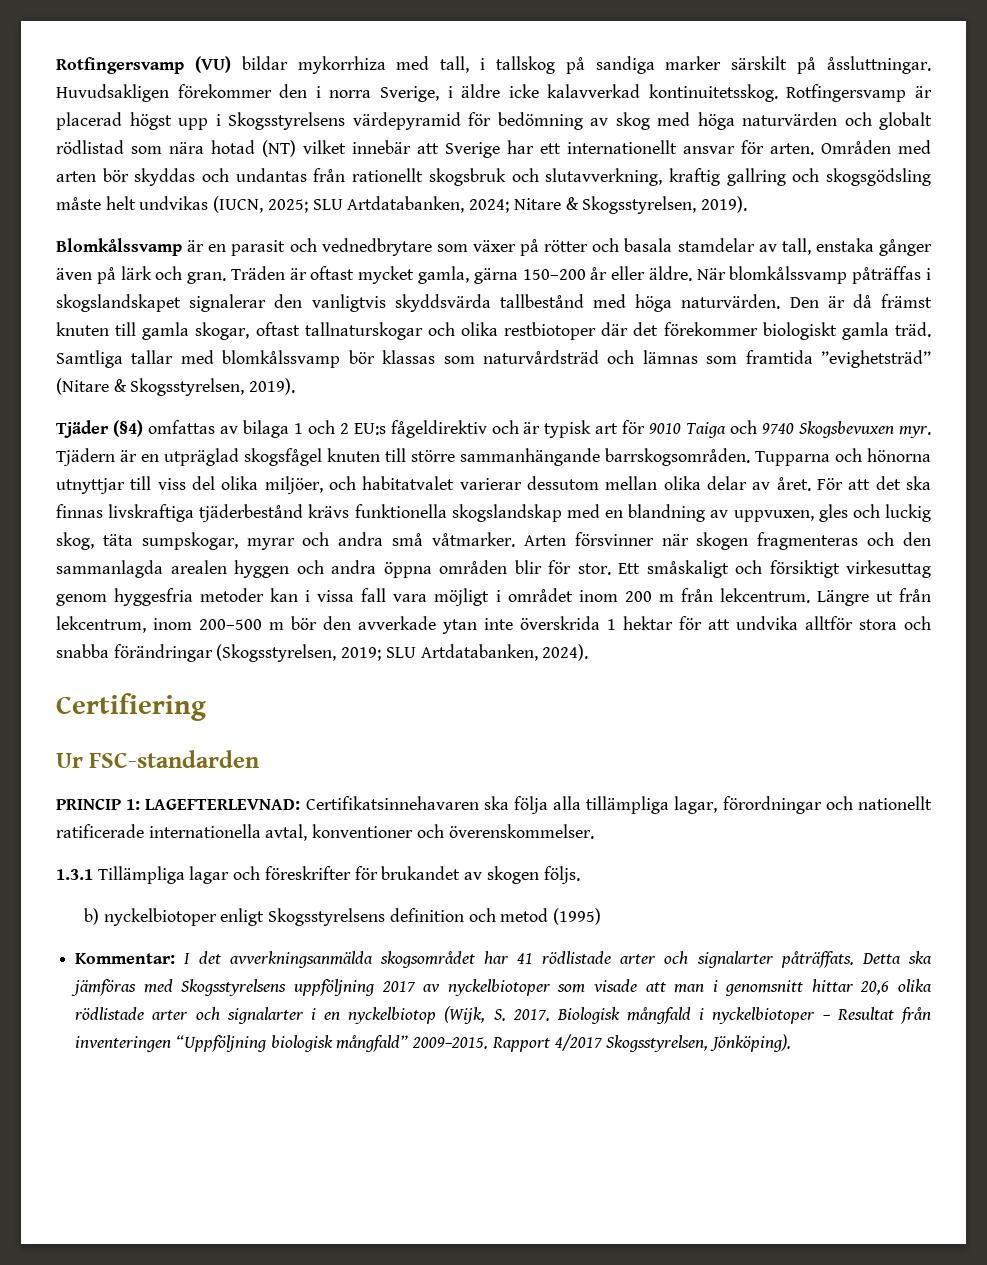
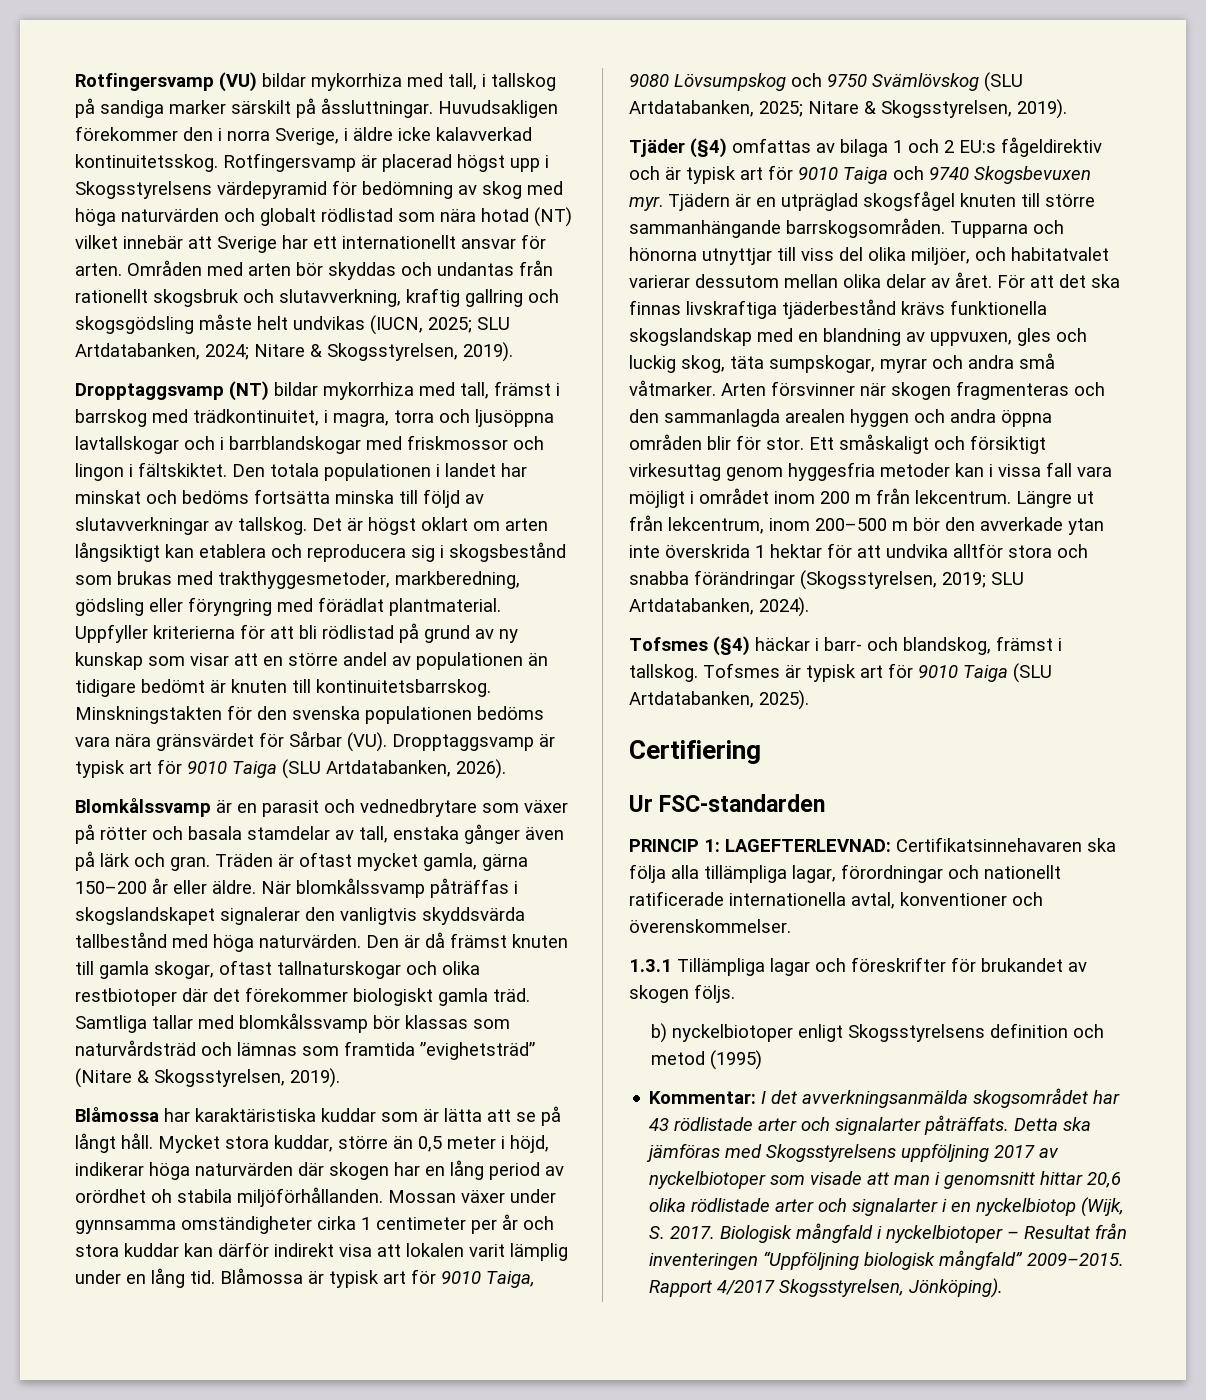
+ Dropptaggsvamp (NT) bildar mykorrhiza med tall, främst i barrskog med trädkontinuitet, i magra, torra och ljusöppna lavtallskogar och i barrblandskogar med friskmossor och lingon i fältskiktet. Den totala populationen i landet har minskat och bedöms fortsätta minska till följd av slutavverkningar av tallskog. Det är högst oklart om arten långsiktigt kan etablera och reproducera sig i skogsbestånd som brukas med trakthyggesmetoder, markberedning, gödsling eller föryngring med förädlat plantmaterial. Uppfyller kriterierna för att bli rödlistad på grund av ny kunskap som visar att en större andel av populationen än tidigare bedömt är knuten till kontinuitetsbarrskog. Minskningstakten för den svenska populationen bedöms vara nära gränsvärdet för Sårbar (VU). Dropptaggsvamp är typisk art för 9010 Taiga (SLU Artdatabanken, 2026).
+ Blåmossa har karaktäristiska kuddar som är lätta att se på långt håll. Mycket stora kuddar, större än 0,5 meter i höjd, indikerar höga naturvärden där skogen har en lång period av orördhet oh stabila miljöförhållanden. Mossan växer under gynnsamma omständigheter cirka 1 centimeter per år och stora kuddar kan därför indirekt visa att lokalen varit lämplig under en lång tid. Blåmossa är typisk art för 9010 Taiga, 9080 Lövsumpskog och 9750 Svämlövskog (SLU Artdatabanken, 2025; Nitare & Skogsstyrelsen, 2019).
+ Tofsmes (§4) häckar i barr- och blandskog, främst i tallskog. Tofsmes är typisk art för 9010 Taiga (SLU Artdatabanken, 2025).
- Kommentar: I det avverkningsanmälda skogsområdet har 41 rödlistade arter och signalarter påträffats.
+ Kommentar: I det avverkningsanmälda skogsområdet har 43 rödlistade arter och signalarter påträffats.

